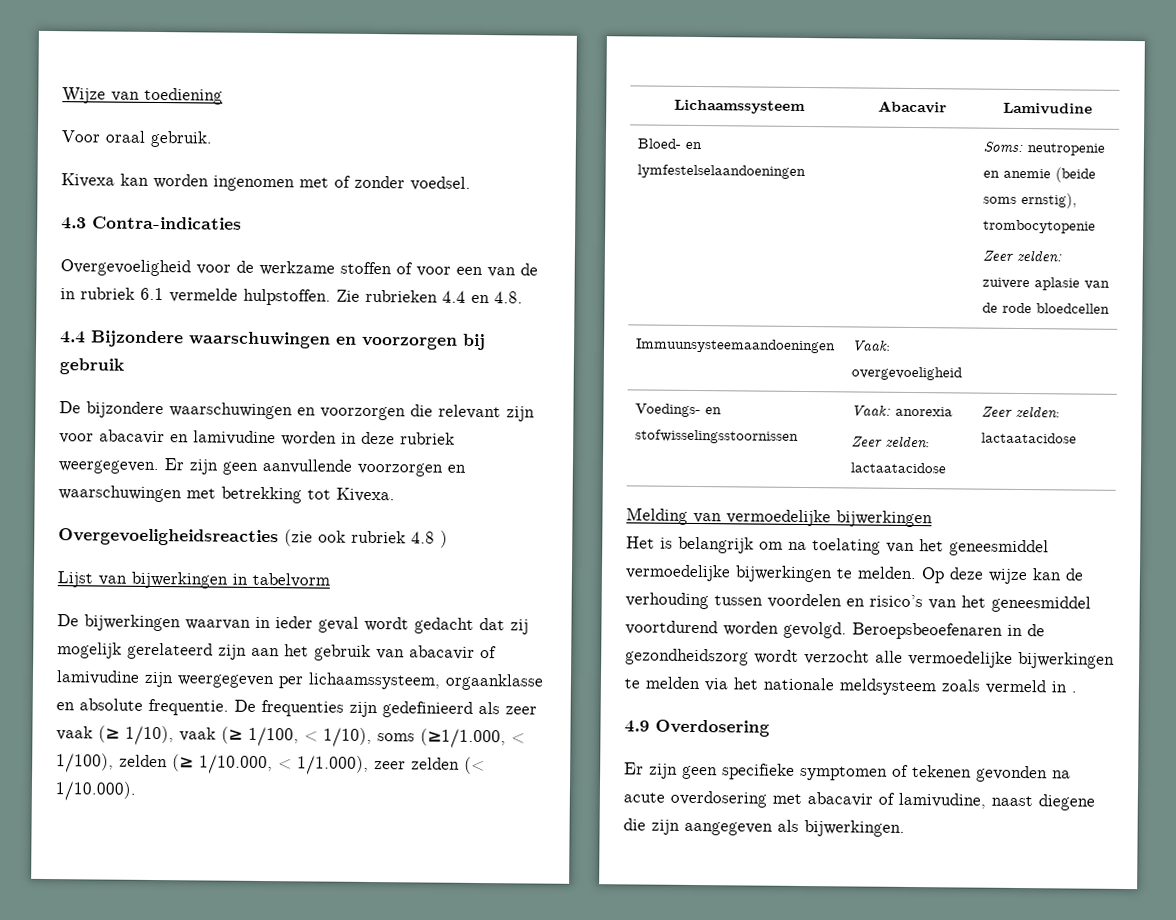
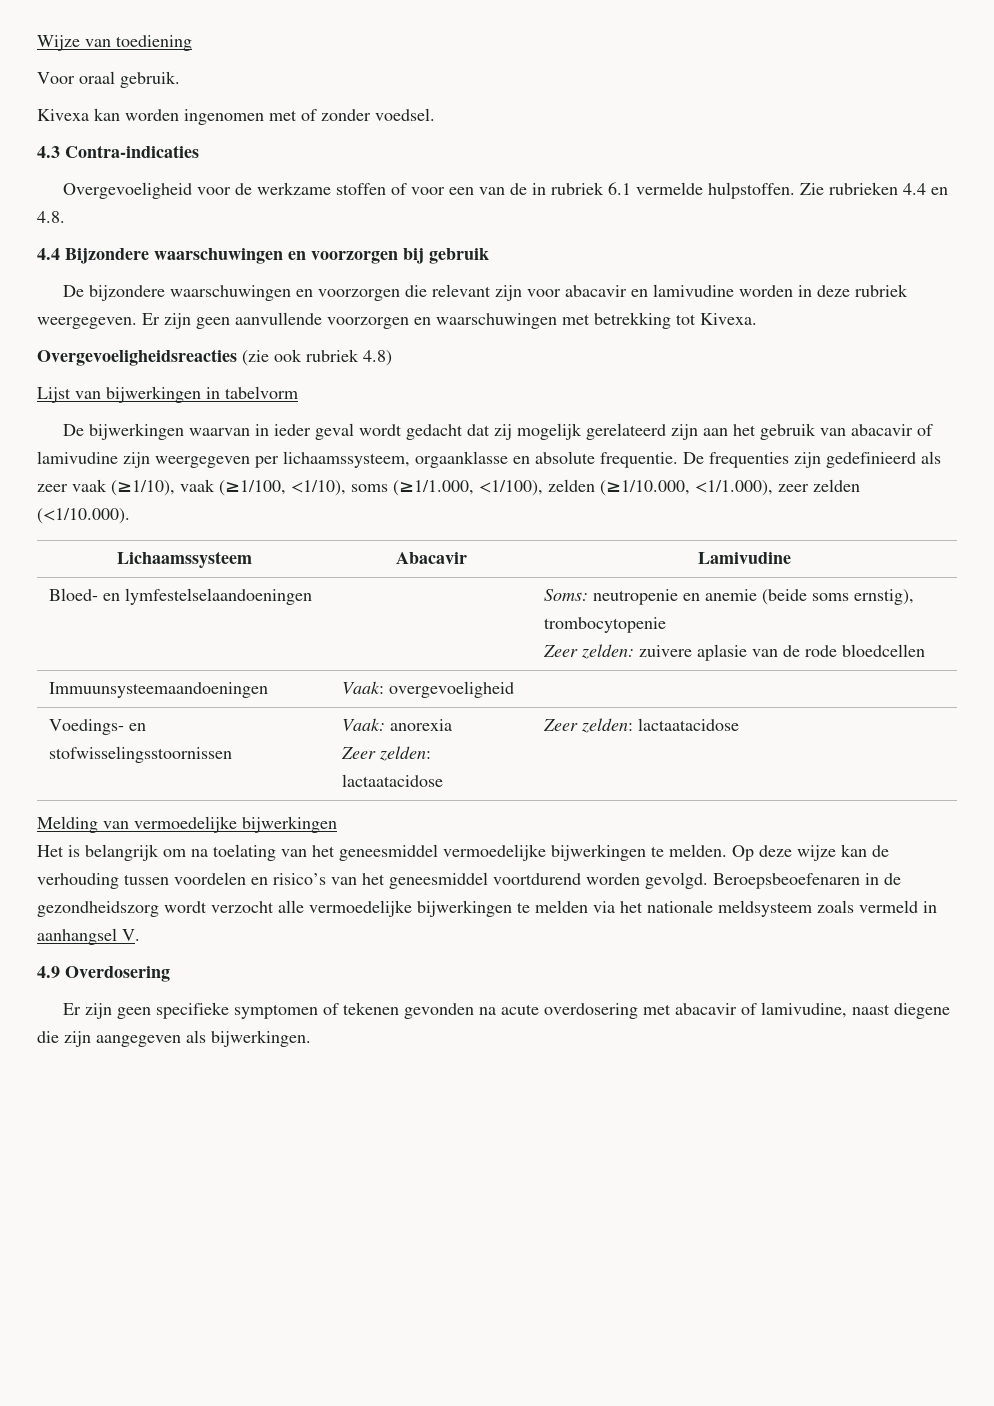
- Overgevoeligheidsreacties (zie ook rubriek 4.8 )
+ Overgevoeligheidsreacties (zie ook rubriek 4.8)
- De frequenties zijn gedefinieerd als zeer vaak (≥ 1/10), vaak (≥ 1/100, < 1/10), soms (≥1/1.000, < 1/100), zelden (≥ 1/10.000, < 1/1.000), zeer zelden (< 1/10.000).
+ De frequenties zijn gedefinieerd als zeer vaak (≥1/10), vaak (≥1/100, <1/10), soms (≥1/1.000, <1/100), zelden (≥1/10.000, <1/1.000), zeer zelden (<1/10.000).
- Beroepsbeoefenaren in de gezondheidszorg wordt verzocht alle vermoedelijke bijwerkingen te melden via het nationale meldsysteem zoals vermeld in .
+ Beroepsbeoefenaren in de gezondheidszorg wordt verzocht alle vermoedelijke bijwerkingen te melden via het nationale meldsysteem zoals vermeld in aanhangsel V.

